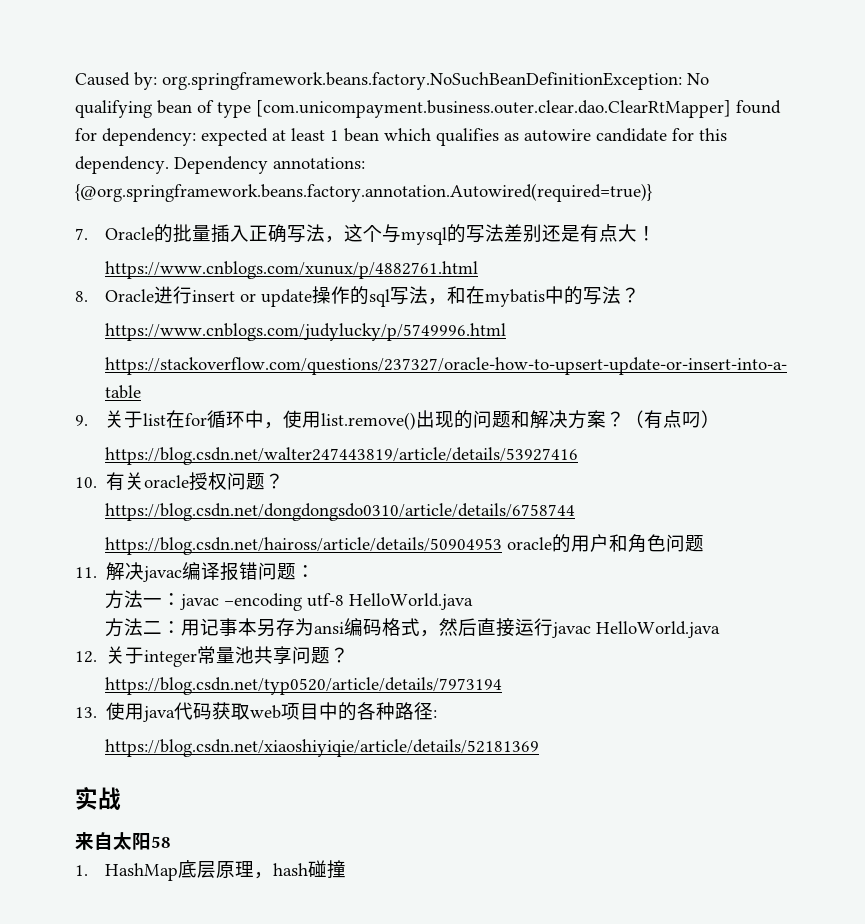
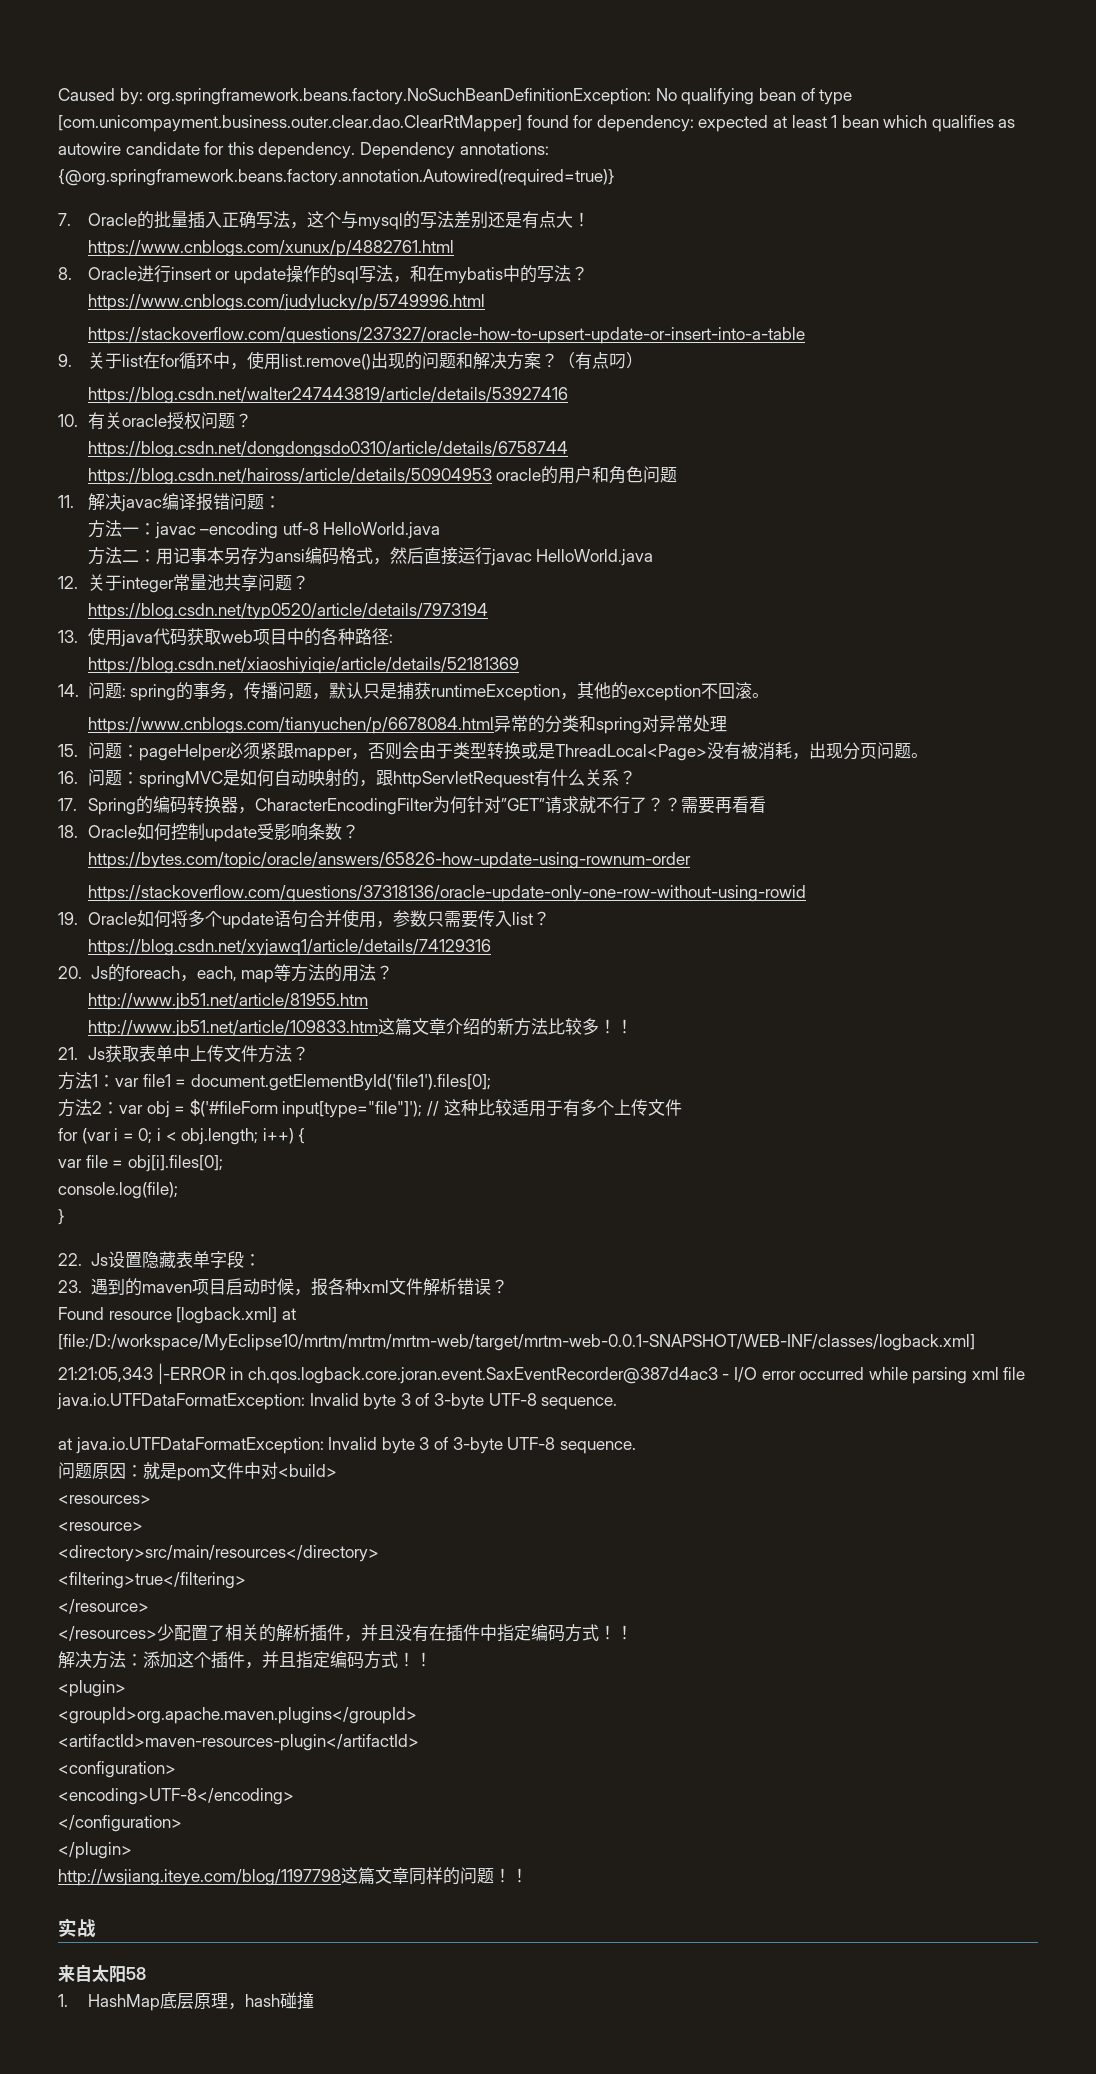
+ 14.问题: spring的事务，传播问题，默认只是捕获runtimeException，其他的exception不回滚。
+ https://www.cnblogs.com/tianyuchen/p/6678084.html异常的分类和spring对异常处理
+ 15.问题：pageHelper必须紧跟mapper，否则会由于类型转换或是ThreadLocal<Page>没有被消耗，出现分页问题。
+ 16.问题：springMVC是如何自动映射的，跟httpServletRequest有什么关系？
+ 17. Spring的编码转换器，CharacterEncodingFilter为何针对”GET”请求就不行了？？需要再看看
+ 18. Oracle如何控制update受影响条数？
+ https://bytes.com/topic/oracle/answers/65826-how-update-using-rownum-order
+ https://stackoverflow.com/questions/37318136/oracle-update-only-one-row-without-using-rowid
+ 19. Oracle如何将多个update语句合并使用，参数只需要传入list？
+ https://blog.csdn.net/xyjawq1/article/details/74129316
+ 20. Js的foreach，each, map等方法的用法？
+ http://www.jb51.net/article/81955.htm
+ http://www.jb51.net/article/109833.htm这篇文章介绍的新方法比较多！！
+ 21. Js获取表单中上传文件方法？
+ 方法1：var file1 = document.getElementById('file1').files[0];
+ 方法2：var obj = $('#fileForm input[type="file"]'); // 这种比较适用于有多个上传文件
+ for (var i = 0; i < obj.length; i++) {
+ var file = obj[i].files[0];
+ console.log(file);
+ }
+ 22. Js设置隐藏表单字段：
+ 23.遇到的maven项目启动时候，报各种xml文件解析错误？
+ Found resource [logback.xml] at [file:/D:/workspace/MyEclipse10/mrtm/mrtm/mrtm-web/target/mrtm-web-0.0.1-SNAPSHOT/WEB-INF/classes/logback.xml]
+ 21:21:05,343 |-ERROR in ch.qos.logback.core.joran.event.SaxEventRecorder@387d4ac3 - I/O error occurred while parsing xml file java.io.UTFDataFormatException: Invalid byte 3 of 3-byte UTF-8 sequence.
+ at java.io.UTFDataFormatException: Invalid byte 3 of 3-byte UTF-8 sequence.
+ 问题原因：就是pom文件中对<build>
+ <resources>
+ <resource>
+ <directory>src/main/resources</directory>
+ <filtering>true</filtering>
+ </resource>
+ </resources>少配置了相关的解析插件，并且没有在插件中指定编码方式！！
+ 解决方法：添加这个插件，并且指定编码方式！！
+ <plugin>
+ <groupId>org.apache.maven.plugins</groupId>
+ <artifactId>maven-resources-plugin</artifactId>
+ <configuration>
+ <encoding>UTF-8</encoding>
+ </configuration>
+ </plugin>
+ http://wsjiang.iteye.com/blog/1197798这篇文章同样的问题！！

